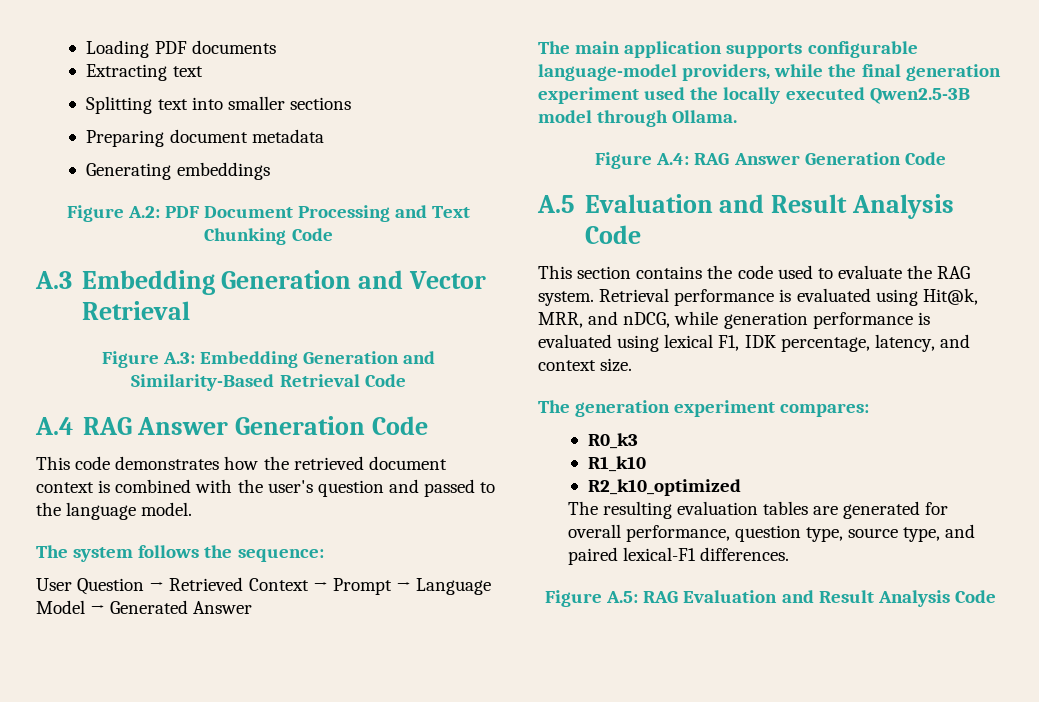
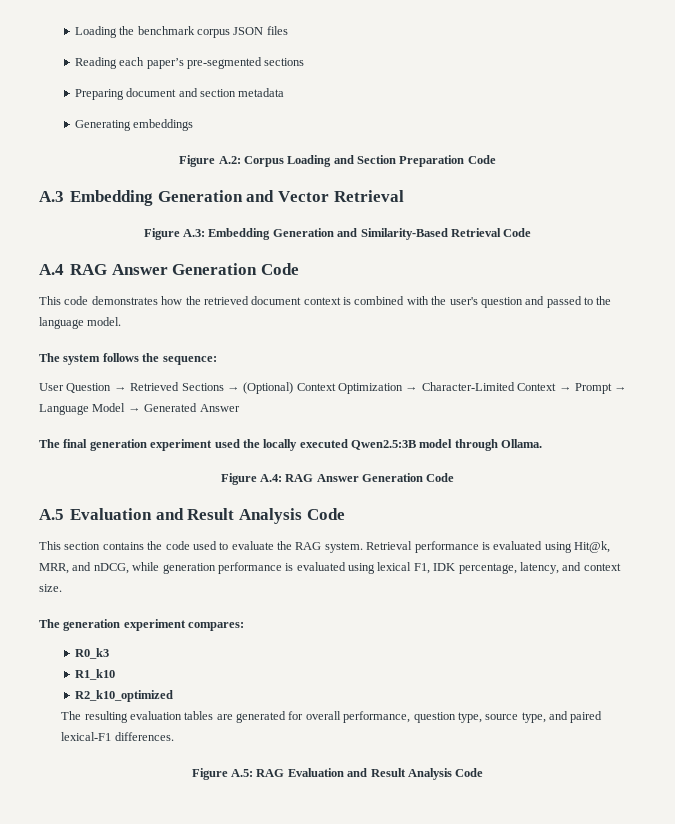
- Loading PDF documents
- Extracting text
- Splitting text into smaller sections
+ Loading the benchmark corpus JSON files
+ Reading each paper’s pre-segmented sections
- Preparing document metadata
+ Preparing document and section metadata
- Figure A.2: PDF Document Processing and Text Chunking Code
+ Figure A.2: Corpus Loading and Section Preparation Code
- User Question → Retrieved Context → Prompt → Language Model → Generated Answer
+ User Question → Retrieved Sections → (Optional) Context Optimization → Character-Limited Context → Prompt → Language Model → Generated Answer
- The main application supports configurable language-model providers, while the final generation experiment used the locally executed Qwen2.5-3B model through Ollama.
+ The final generation experiment used the locally executed Qwen2.5:3B model through Ollama.

